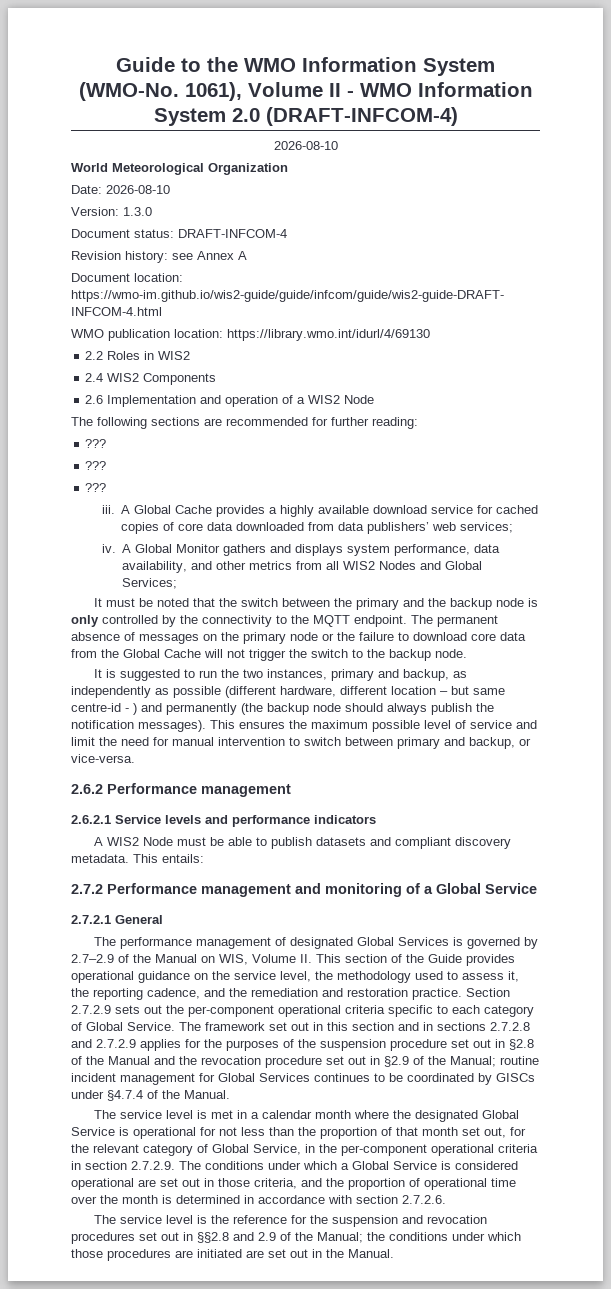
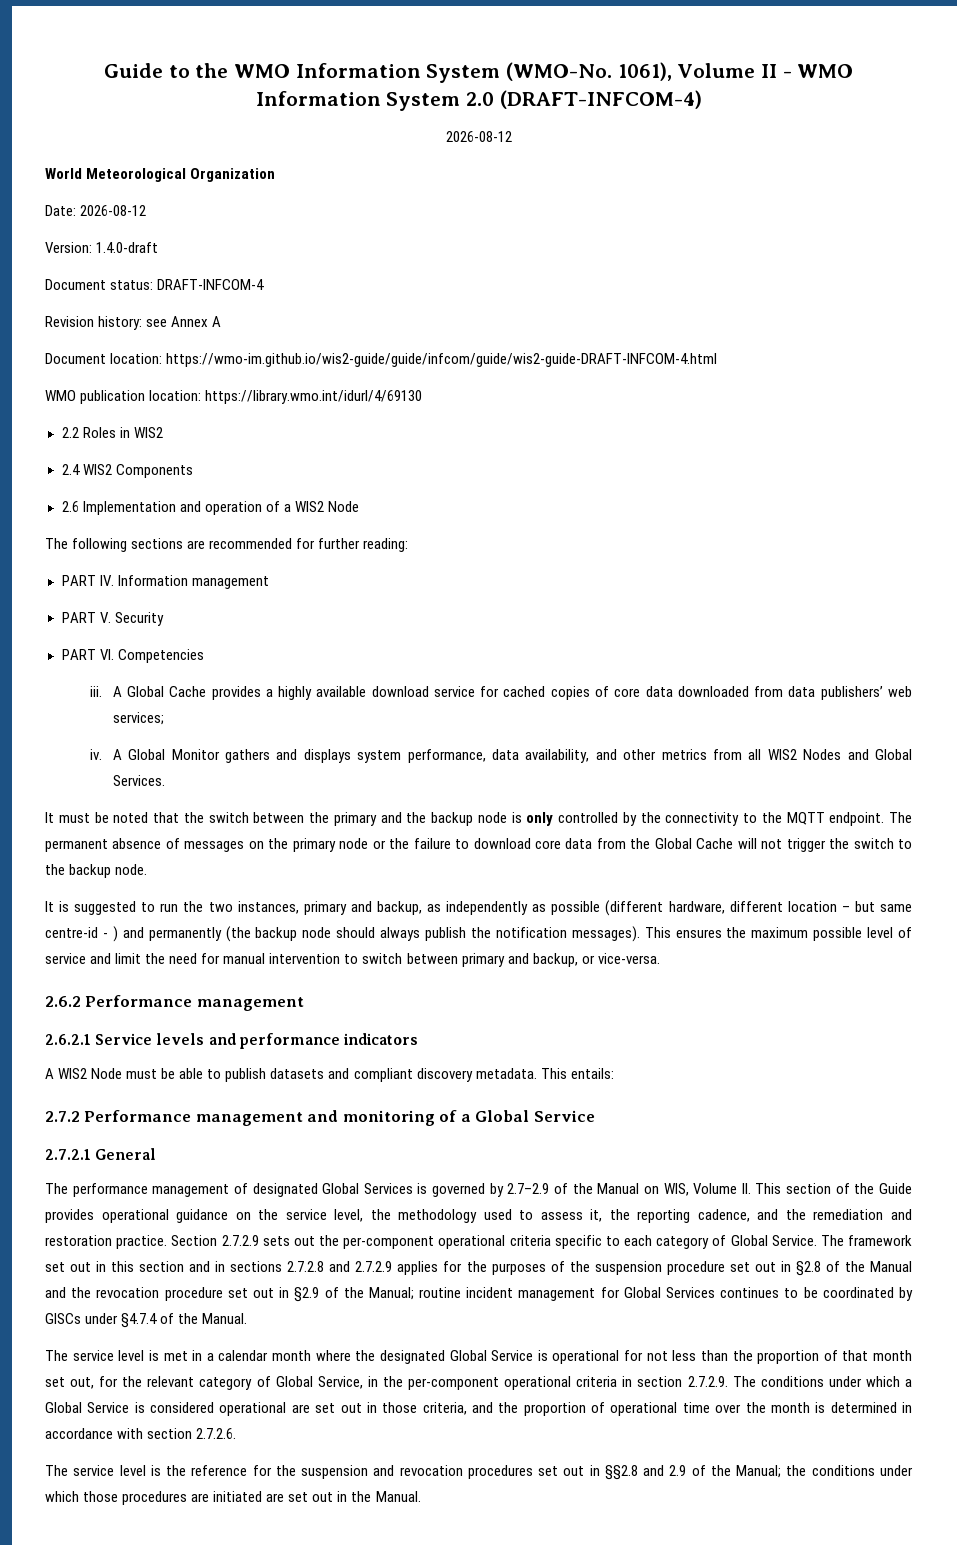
  1061), Volume II - WMO Information System 2.0 (DRAFT-INFCOM-4)
- 2026-08-10
+ 2026-08-12
- Date: 2026-08-10
+ Date: 2026-08-12
- Version: 1.3.0
+ Version: 1.4.0-draft
  The following sections are recommended for further reading:
- ???
- ???
- ???
+ PART IV. Information management
+ PART V. Security
+ PART VI. Competencies
- A Global Monitor gathers and displays system performance, data availability, and other metrics from all WIS2 Nodes and Global Services;
+ A Global Monitor gathers and displays system performance, data availability, and other metrics from all WIS2 Nodes and Global Services.

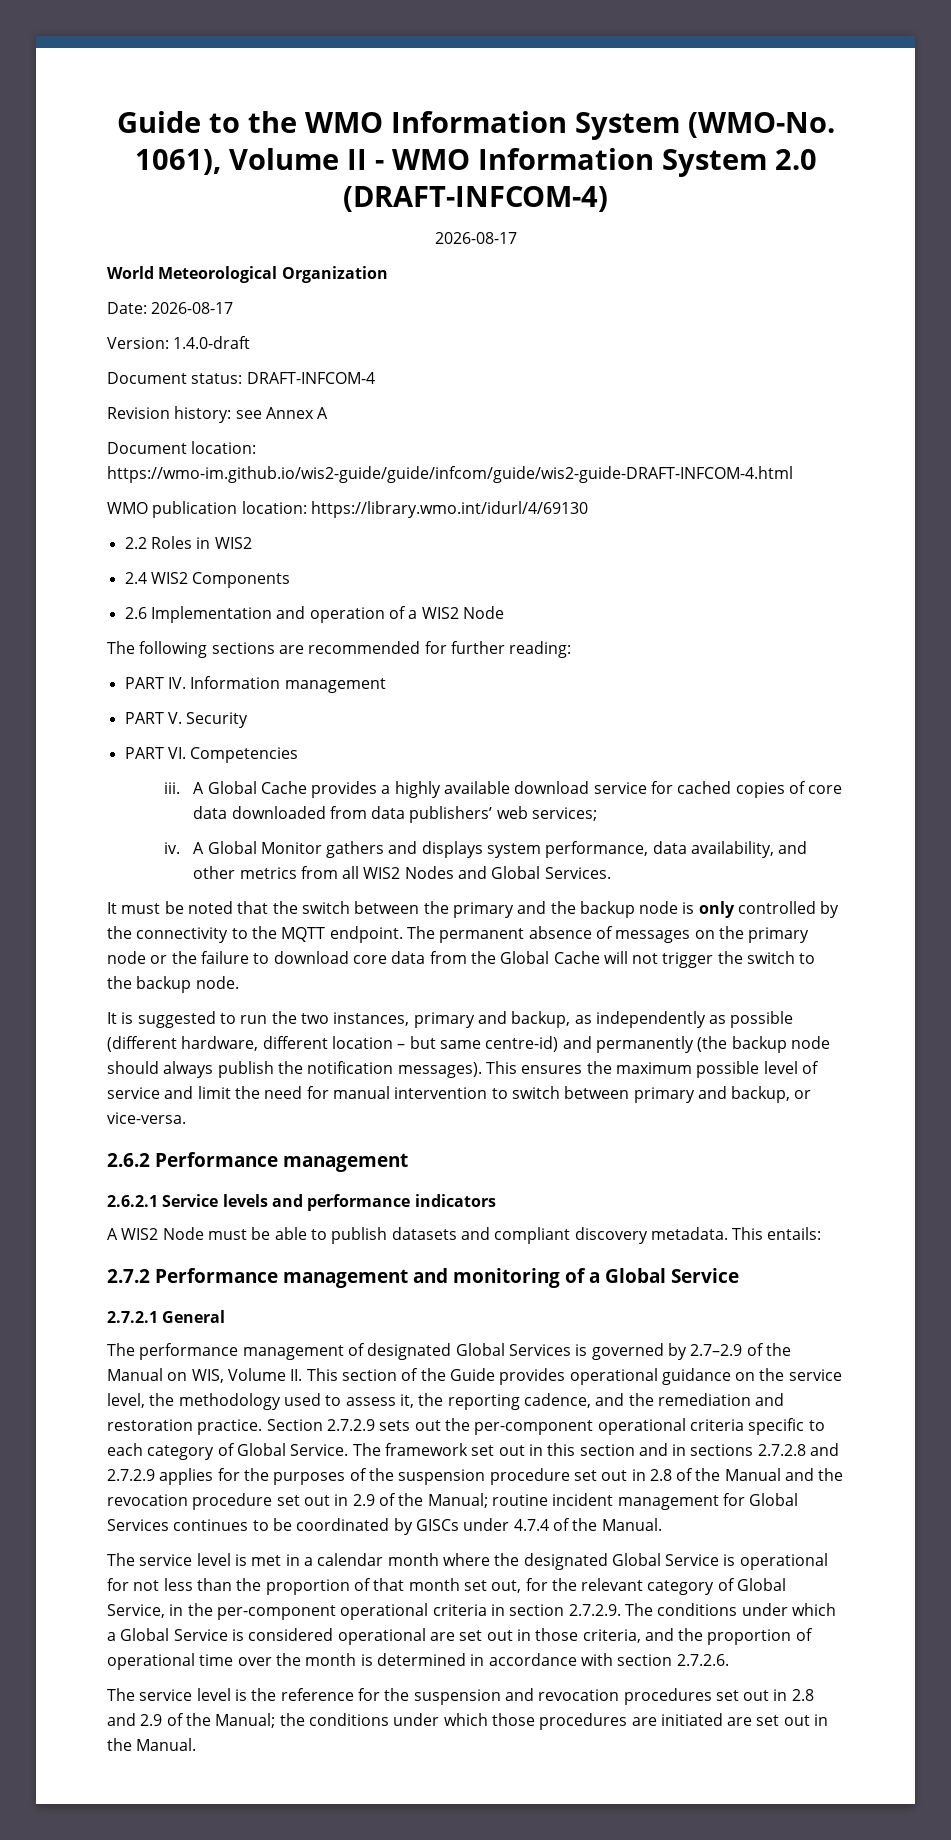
  1061), Volume II - WMO Information System 2.0 (DRAFT-INFCOM-4)
- 2026-08-12
+ 2026-08-17
- Date: 2026-08-12
+ Date: 2026-08-17
- It is suggested to run the two instances, primary and backup, as independently as possible (different hardware, different location – but same centre-id - ) and permanently (the backup node should always publish the notification messages).
+ It is suggested to run the two instances, primary and backup, as independently as possible (different hardware, different location – but same centre-id) and permanently (the backup node should always publish the notification messages).
- The framework set out in this section and in sections 2.7.2.8 and 2.7.2.9 applies for the purposes of the suspension procedure set out in §2.8 of the Manual and the revocation procedure set out in §2.9 of the Manual; routine incident management for Global Services continues to be coordinated by GISCs under §4.7.4 of the Manual.
+ The framework set out in this section and in sections 2.7.2.8 and 2.7.2.9 applies for the purposes of the suspension procedure set out in 2.8 of the Manual and the revocation procedure set out in 2.9 of the Manual; routine incident management for Global Services continues to be coordinated by GISCs under 4.7.4 of the Manual.
- The service level is the reference for the suspension and revocation procedures set out in §§2.8 and 2.9 of the Manual; the conditions under which those procedures are initiated are set out in the Manual.
+ The service level is the reference for the suspension and revocation procedures set out in 2.8 and 2.9 of the Manual; the conditions under which those procedures are initiated are set out in the Manual.

